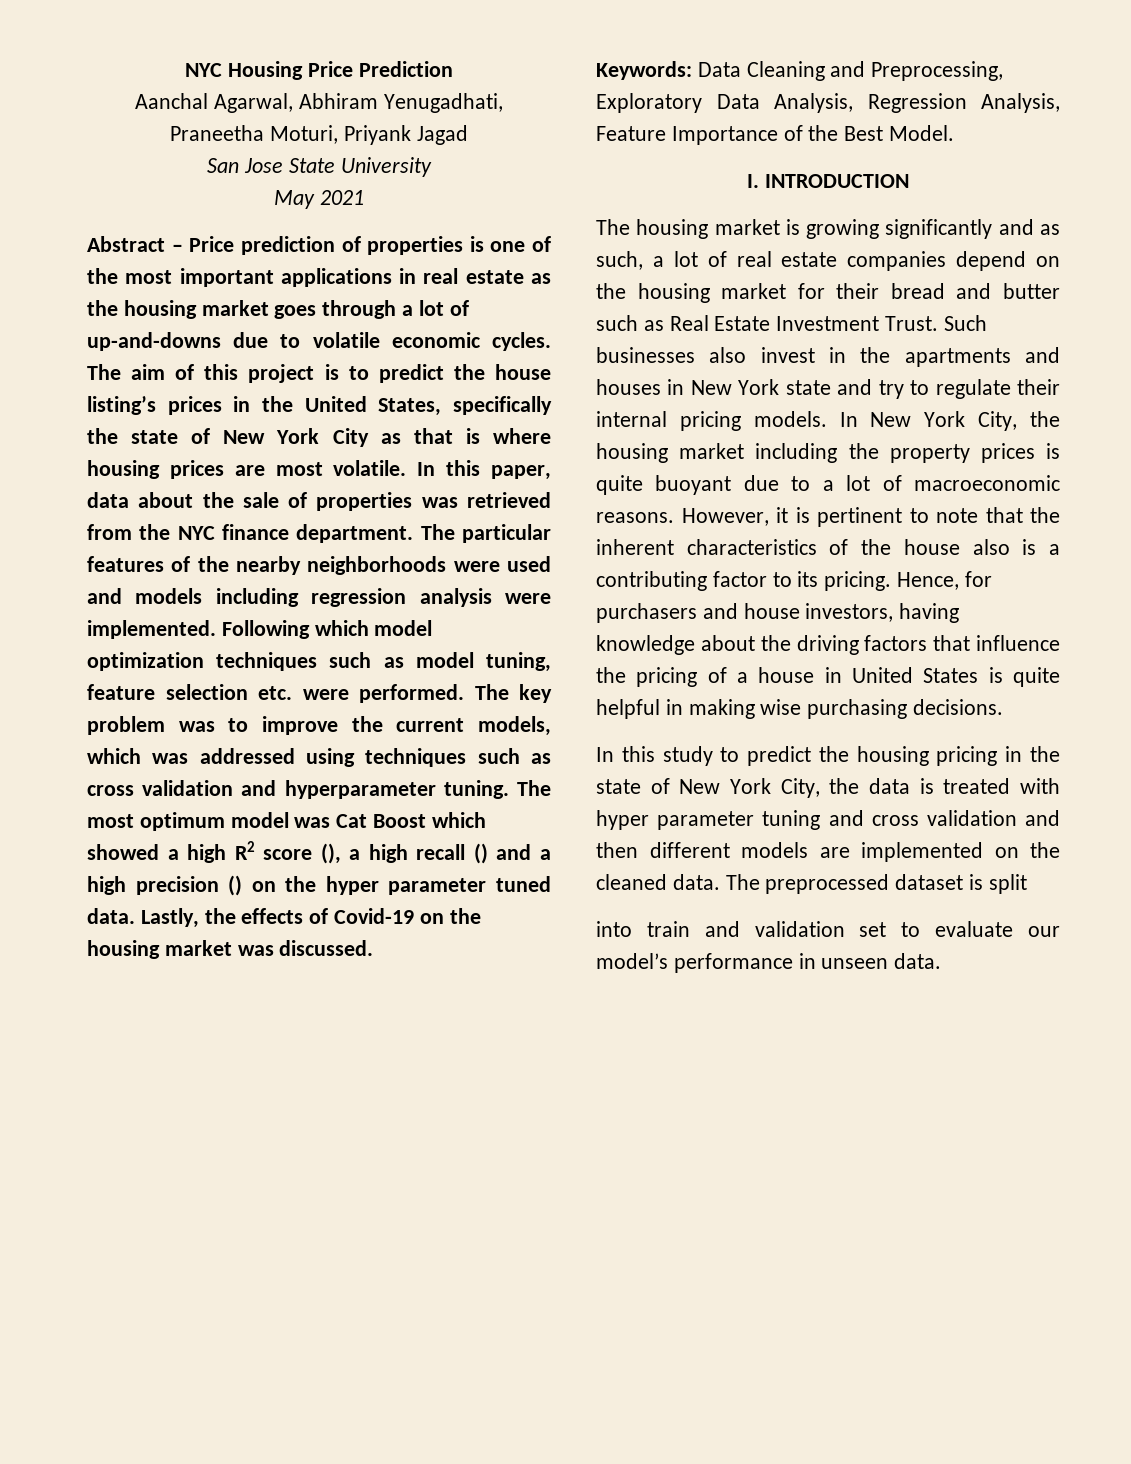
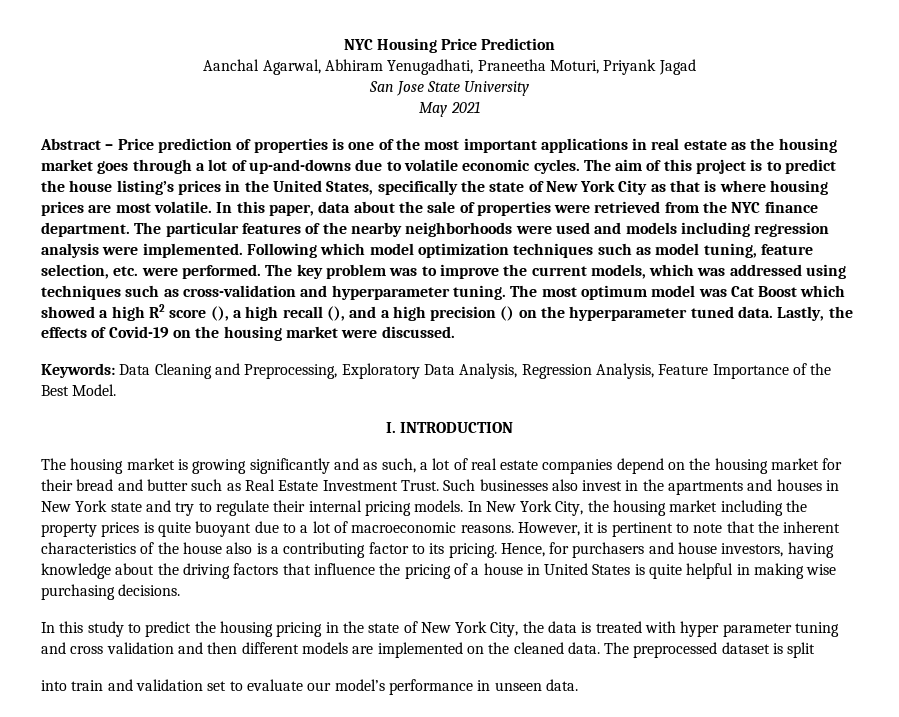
- In this paper, data about the sale of properties was retrieved from the NYC finance department.
+ In this paper, data about the sale of properties were retrieved from the NYC finance department.
- Following which model optimization techniques such as model tuning, feature selection etc. were performed.
+ Following which model optimization techniques such as model tuning, feature selection, etc. were performed.
- The key problem was to improve the current models, which was addressed using techniques such as cross validation and hyperparameter tuning.
+ The key problem was to improve the current models, which was addressed using techniques such as cross-validation and hyperparameter tuning.
- The most optimum model was Cat Boost which showed a high R2 score (), a high recall () and a high precision () on the hyper parameter tuned data.
+ The most optimum model was Cat Boost which showed a high R2 score (), a high recall (), and a high precision () on the hyperparameter tuned data.
- Lastly, the effects of Covid-19 on the housing market was discussed.
+ Lastly, the effects of Covid-19 on the housing market were discussed.

